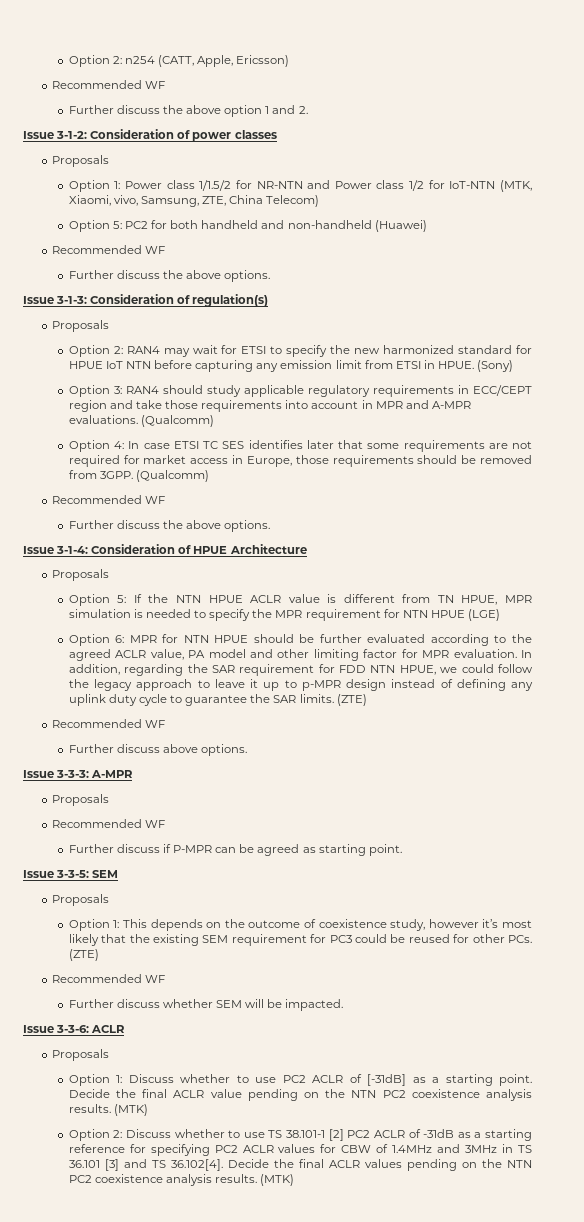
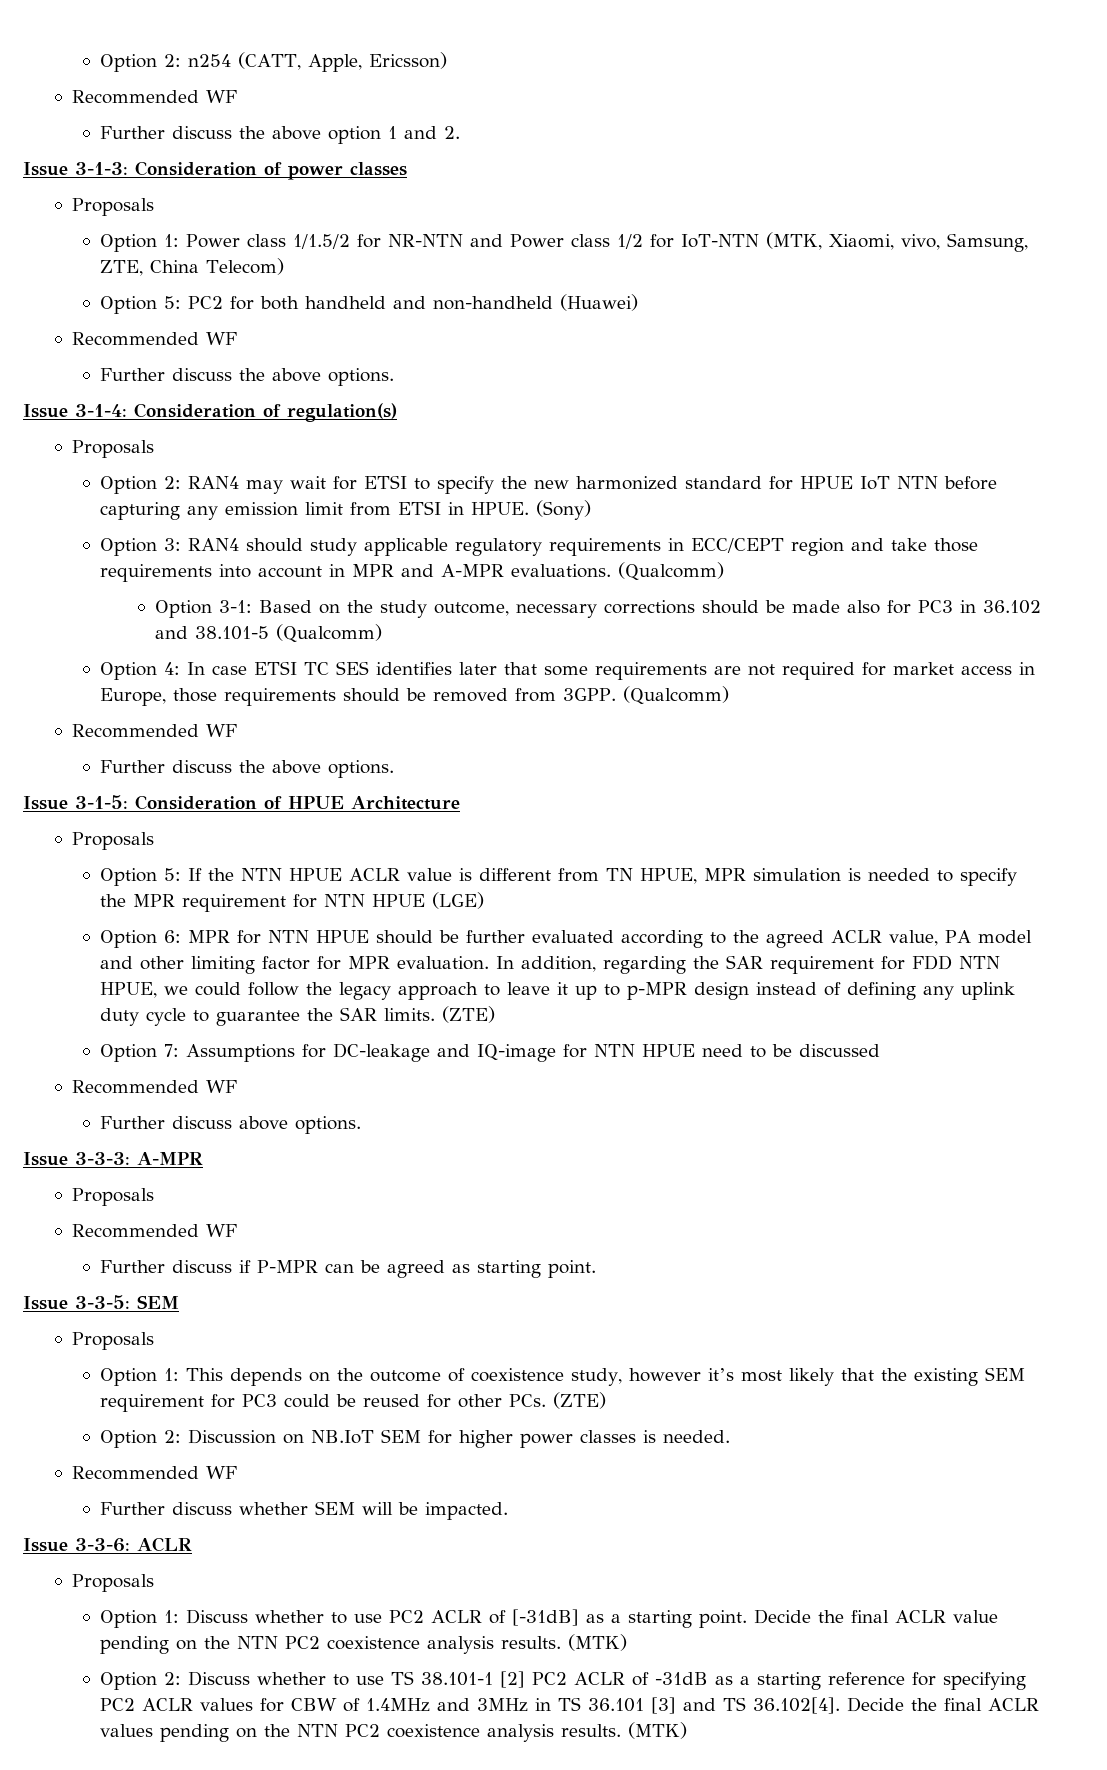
- Issue 3-1-2: Consideration of power classes
+ Issue 3-1-3: Consideration of power classes
- Issue 3-1-3: Consideration of regulation(s)
+ Issue 3-1-4: Consideration of regulation(s)
+ Option 3-1: Based on the study outcome, necessary corrections should be made also for PC3 in 36.102 and 38.101-5 (Qualcomm)
- Issue 3-1-4: Consideration of HPUE Architecture
+ Issue 3-1-5: Consideration of HPUE Architecture
+ Option 7: Assumptions for DC-leakage and IQ-image for NTN HPUE need to be discussed
+ Option 2: Discussion on NB.IoT SEM for higher power classes is needed.

